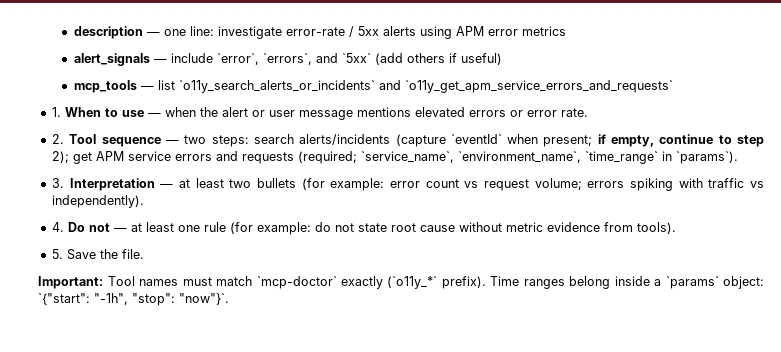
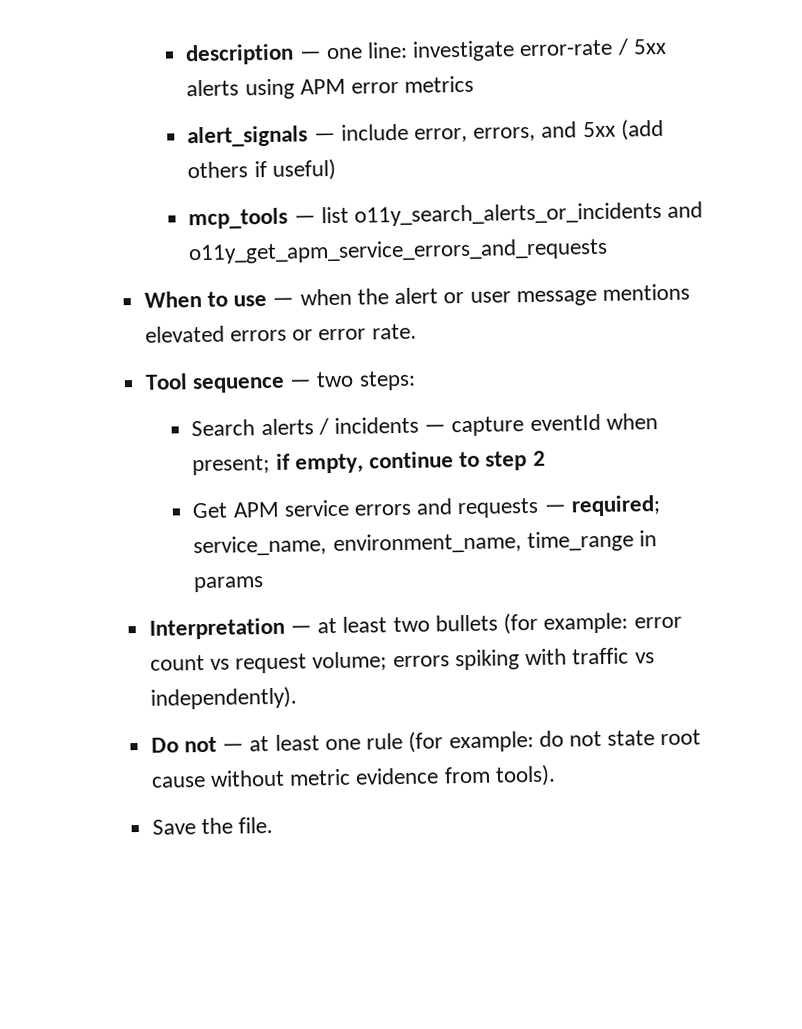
- alert_signals — include `error`, `errors`, and `5xx` (add others if useful)
+ alert_signals — include error, errors, and 5xx (add others if useful)
- mcp_tools — list `o11y_search_alerts_or_incidents` and `o11y_get_apm_service_errors_and_requests`
- 1. When to use — when the alert or user message mentions elevated errors or error rate.
+ mcp_tools — list o11y_search_alerts_or_incidents and o11y_get_apm_service_errors_and_requests
+ When to use — when the alert or user message mentions elevated errors or error rate.
- 2. Tool sequence — two steps: search alerts/incidents (capture `eventId` when present; if empty, continue to step 2); get APM service errors and requests (required; `service_name`, `environment_name`, `time_range` in `params`).
- 3. Interpretation — at least two bullets (for example: error count vs request volume; errors spiking with traffic vs independently).
+ Tool sequence — two steps:
+ Search alerts / incidents — capture eventId when present; if empty, continue to step 2
+ Get APM service errors and requests — required; service_name, environment_name, time_range in params
+ Interpretation — at least two bullets (for example: error count vs request volume; errors spiking with traffic vs independently).
- 4. Do not — at least one rule (for example: do not state root cause without metric evidence from tools).
+ Do not — at least one rule (for example: do not state root cause without metric evidence from tools).
- 5. Save the file.
+ Save the file.
- Important: Tool names must match `mcp-doctor` exactly (`o11y_*` prefix). Time ranges belong inside a `params` object: `{"start": "-1h", "stop": "now"}`.

